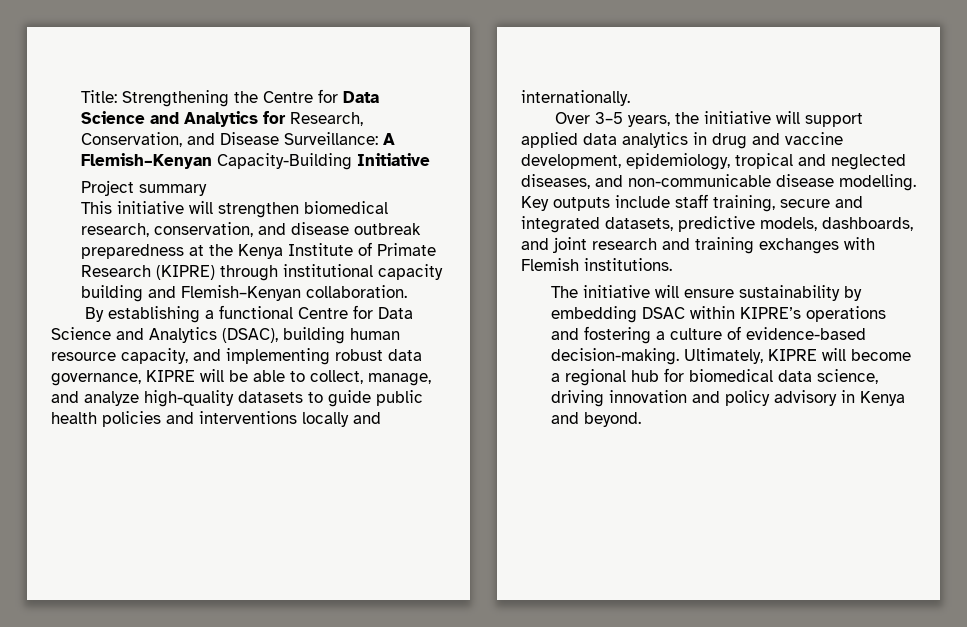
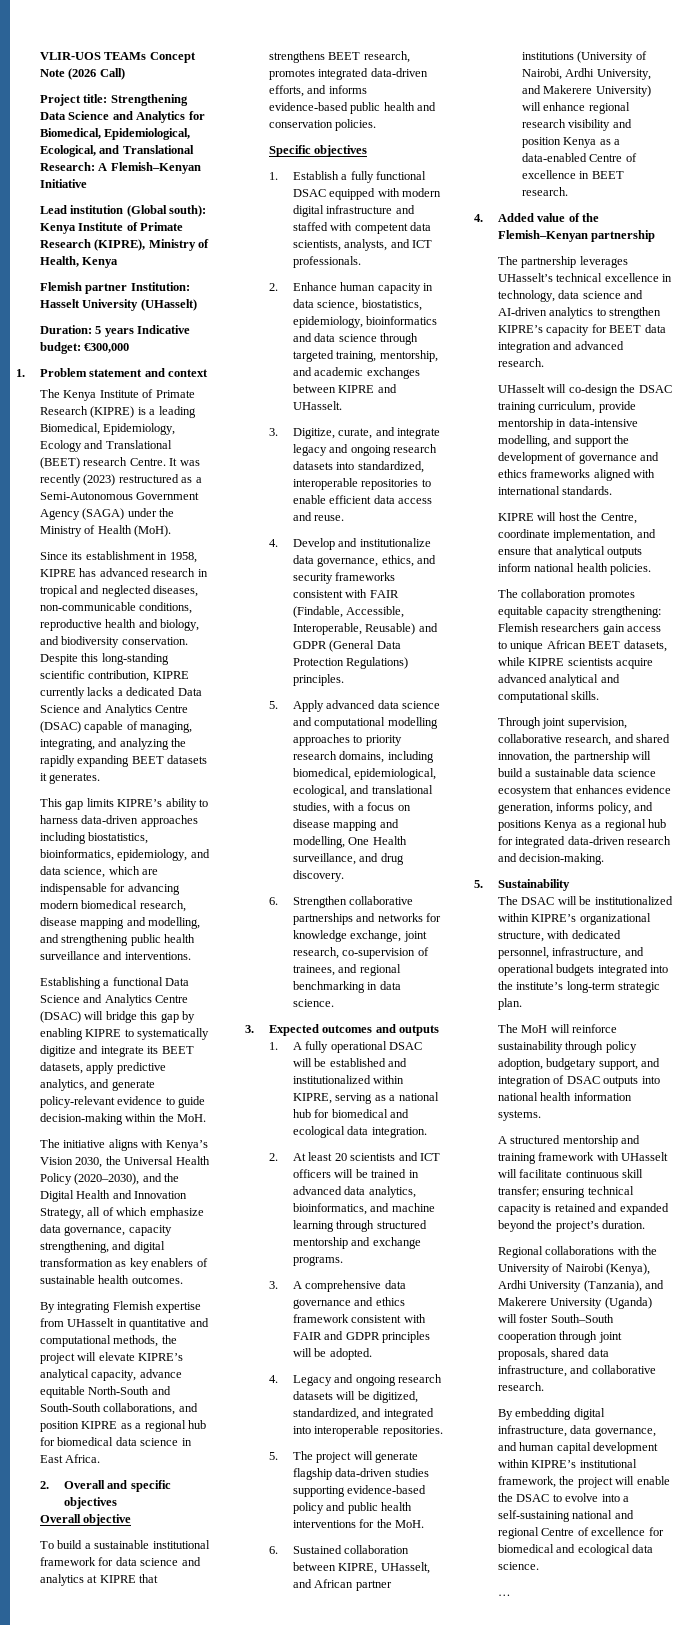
- Title: Strengthening the Centre for Data Science and Analytics for Research, Conservation, and Disease Surveillance: A Flemish–Kenyan Capacity-Building Initiative
+ VLIR-UOS TEAMs Concept Note (2026 Call)
+ Project title: Strengthening Data Science and Analytics for Biomedical, Epidemiological, Ecological, and Translational Research: A Flemish–Kenyan Initiative
- Project summary
- This initiative will strengthen biomedical research, conservation, and disease outbreak preparedness at the Kenya Institute of Primate Research (KIPRE) through institutional capacity building and Flemish–Kenyan collaboration.
- By establishing a functional Centre for Data Science and Analytics (DSAC), building human resource capacity, and implementing robust data governance, KIPRE will be able to collect, manage, and analyze high-quality datasets to guide public health policies and interventions locally and internationally.
- Over 3–5 years, the initiative will support applied data analytics in drug and vaccine development, epidemiology, tropical and neglected diseases, and non-communicable disease modelling. Key outputs include staff training, secure and integrated datasets, predictive models, dashboards, and joint research and training exchanges with Flemish institutions.
- The initiative will ensure sustainability by embedding DSAC within KIPRE’s operations and fostering a culture of evidence-based decision-making. Ultimately, KIPRE will become a regional hub for biomedical data science, driving innovation and policy advisory in Kenya and beyond.
+ Lead institution (Global south): Kenya Institute of Primate Research (KIPRE), Ministry of Health, Kenya
+ Flemish partner Institution: Hasselt University (UHasselt)
+ Duration: 5 years Indicative budget: €300,000
+ 1. Problem statement and context
+ The Kenya Institute of Primate Research (KIPRE) is a leading Biomedical, Epidemiology, Ecology and Translational (BEET) research Centre. It was recently (2023) restructured as a Semi-Autonomous Government Agency (SAGA) under the Ministry of Health (MoH).
+ Since its establishment in 1958, KIPRE has advanced research in tropical and neglected diseases, non-communicable conditions, reproductive health and biology, and biodiversity conservation. Despite this long-standing scientific contribution, KIPRE currently lacks a dedicated Data Science and Analytics Centre (DSAC) capable of managing, integrating, and analyzing the rapidly expanding BEET datasets it generates.
+ This gap limits KIPRE’s ability to harness data-driven approaches including biostatistics, bioinformatics, epidemiology, and data science, which are indispensable for advancing modern biomedical research, disease mapping and modelling, and strengthening public health surveillance and interventions.
+ Establishing a functional Data Science and Analytics Centre (DSAC) will bridge this gap by enabling KIPRE to systematically digitize and integrate its BEET datasets, apply predictive analytics, and generate policy-relevant evidence to guide decision-making within the MoH.
+ The initiative aligns with Kenya’s Vision 2030, the Universal Health Policy (2020–2030), and the Digital Health and Innovation Strategy, all of which emphasize data governance, capacity strengthening, and digital transformation as key enablers of sustainable health outcomes.
+ By integrating Flemish expertise from UHasselt in quantitative and computational methods, the project will elevate KIPRE’s analytical capacity, advance equitable North-South and South-South collaborations, and position KIPRE as a regional hub for biomedical data science in East Africa.
+ 2. Overall and specific objectives
+ Overall objective
+ To build a sustainable institutional framework for data science and analytics at KIPRE that strengthens BEET research, promotes integrated data-driven efforts, and informs evidence-based public health and conservation policies.
+ Specific objectives
+ 1. Establish a fully functional DSAC equipped with modern digital infrastructure and staffed with competent data scientists, analysts, and ICT professionals.
+ 2. Enhance human capacity in data science, biostatistics, epidemiology, bioinformatics and data science through targeted training, mentorship, and academic exchanges between KIPRE and UHasselt.
+ 3. Digitize, curate, and integrate legacy and ongoing research datasets into standardized, interoperable repositories to enable efficient data access and reuse.
+ 4. Develop and institutionalize data governance, ethics, and security frameworks consistent with FAIR (Findable, Accessible, Interoperable, Reusable) and GDPR (General Data Protection Regulations) principles.
+ 5. Apply advanced data science and computational modelling approaches to priority research domains, including biomedical, epidemiological, ecological, and translational studies, with a focus on disease mapping and modelling, One Health surveillance, and drug discovery.
+ 6. Strengthen collaborative partnerships and networks for knowledge exchange, joint research, co-supervision of trainees, and regional benchmarking in data science.
+ 3. Expected outcomes and outputs
+ 1. A fully operational DSAC will be established and institutionalized within KIPRE, serving as a national hub for biomedical and ecological data integration.
+ 2. At least 20 scientists and ICT officers will be trained in advanced data analytics, bioinformatics, and machine learning through structured mentorship and exchange programs.
+ 3. A comprehensive data governance and ethics framework consistent with FAIR and GDPR principles will be adopted.
+ 4. Legacy and ongoing research datasets will be digitized, standardized, and integrated into interoperable repositories.
+ 5. The project will generate flagship data-driven studies supporting evidence-based policy and public health interventions for the MoH.
+ 6. Sustained collaboration between KIPRE, UHasselt, and African partner institutions (University of Nairobi, Ardhi University, and Makerere University) will enhance regional research visibility and position Kenya as a data-enabled Centre of excellence in BEET research.
+ 4. Added value of the Flemish–Kenyan partnership
+ The partnership leverages UHasselt’s technical excellence in technology, data science and AI-driven analytics to strengthen KIPRE’s capacity for BEET data integration and advanced research.
+ UHasselt will co-design the DSAC training curriculum, provide mentorship in data-intensive modelling, and support the development of governance and ethics frameworks aligned with international standards.
+ KIPRE will host the Centre, coordinate implementation, and ensure that analytical outputs inform national health policies.
+ The collaboration promotes equitable capacity strengthening: Flemish researchers gain access to unique African BEET datasets, while KIPRE scientists acquire advanced analytical and computational skills.
+ Through joint supervision, collaborative research, and shared innovation, the partnership will build a sustainable data science ecosystem that enhances evidence generation, informs policy, and positions Kenya as a regional hub for integrated data-driven research and decision-making.
+ 5. Sustainability
+ The DSAC will be institutionalized within KIPRE’s organizational structure, with dedicated personnel, infrastructure, and operational budgets integrated into the institute’s long-term strategic plan.
+ The MoH will reinforce sustainability through policy adoption, budgetary support, and integration of DSAC outputs into national health information systems.
+ A structured mentorship and training framework with UHasselt will facilitate continuous skill transfer; ensuring technical capacity is retained and expanded beyond the project’s duration.
+ Regional collaborations with the University of Nairobi (Kenya), Ardhi University (Tanzania), and Makerere University (Uganda) will foster South–South cooperation through joint proposals, shared data infrastructure, and collaborative research.
+ By embedding digital infrastructure, data governance, and human capital development within KIPRE’s institutional framework, the project will enable the DSAC to evolve into a self-sustaining national and regional Centre of excellence for biomedical and ecological data science.
+ …

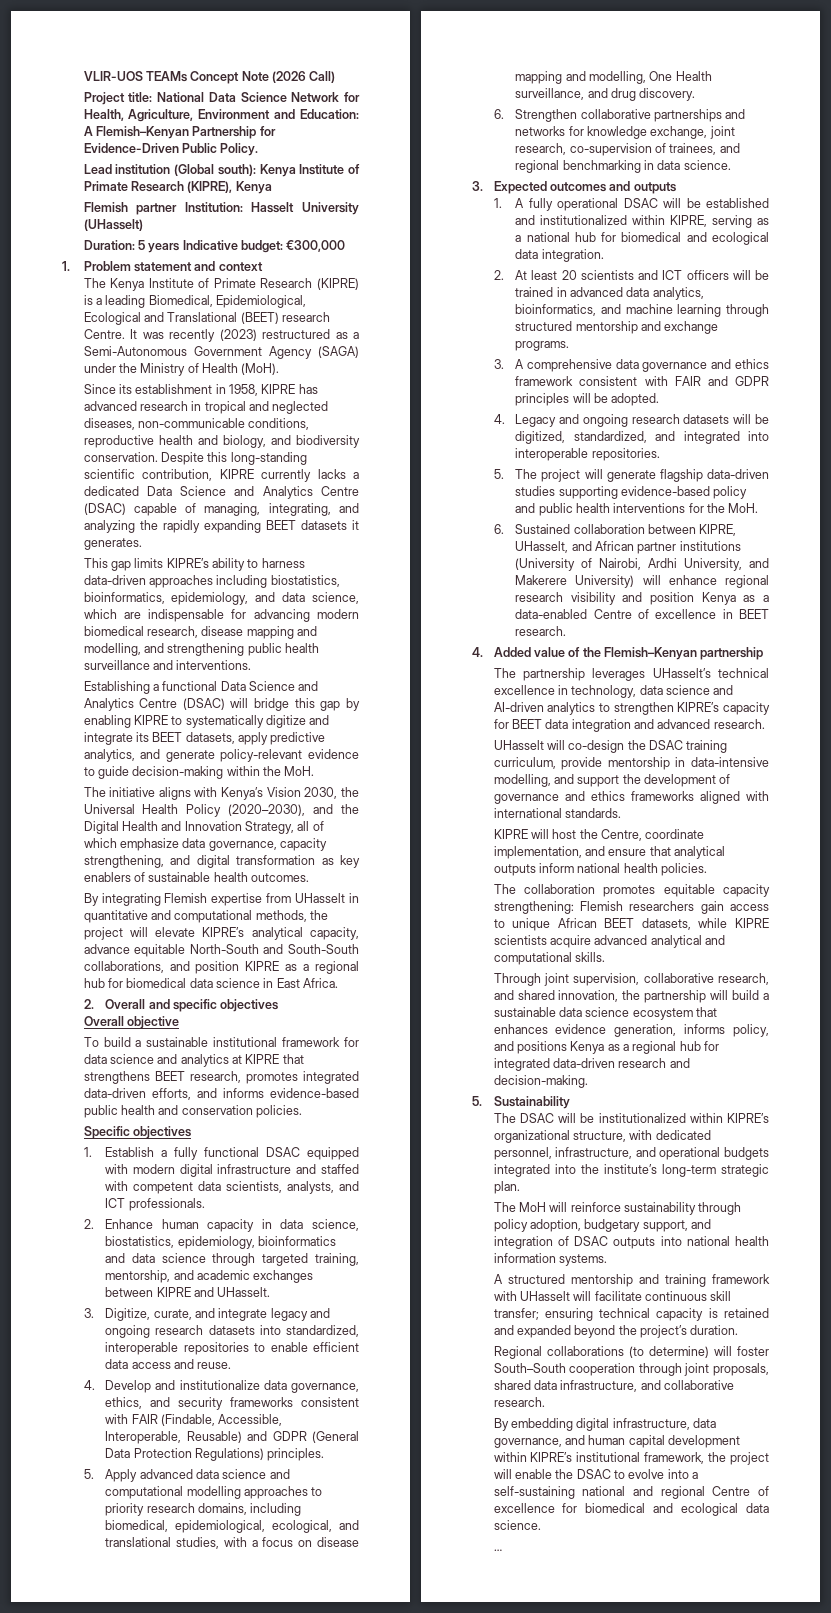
- Project title: Strengthening Data Science and Analytics for Biomedical, Epidemiological, Ecological, and Translational Research: A Flemish–Kenyan Initiative
+ Project title: National Data Science Network for Health, Agriculture, Environment and Education: A Flemish–Kenyan Partnership for Evidence-Driven Public Policy.
- Lead institution (Global south): Kenya Institute of Primate Research (KIPRE), Ministry of Health, Kenya
+ Lead institution (Global south): Kenya Institute of Primate Research (KIPRE), Kenya
- The Kenya Institute of Primate Research (KIPRE) is a leading Biomedical, Epidemiology, Ecology and Translational (BEET) research Centre.
+ The Kenya Institute of Primate Research (KIPRE) is a leading Biomedical, Epidemiological, Ecological and Translational (BEET) research Centre.
- Regional collaborations with the University of Nairobi (Kenya), Ardhi University (Tanzania), and Makerere University (Uganda) will foster South–South cooperation through joint proposals, shared data infrastructure, and collaborative research.
+ Regional collaborations (to determine) will foster South–South cooperation through joint proposals, shared data infrastructure, and collaborative research.

